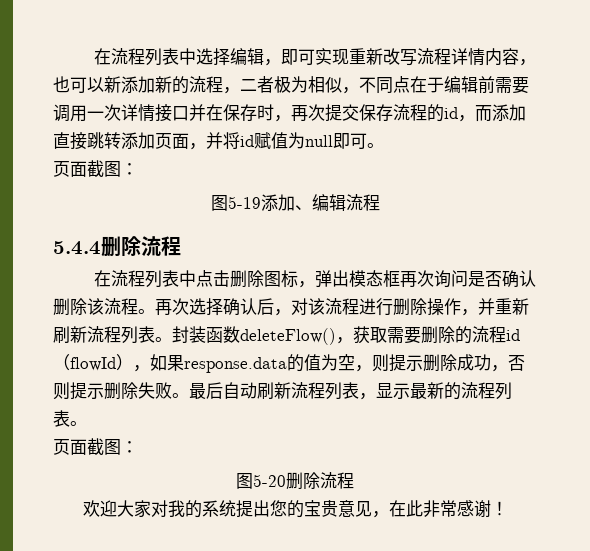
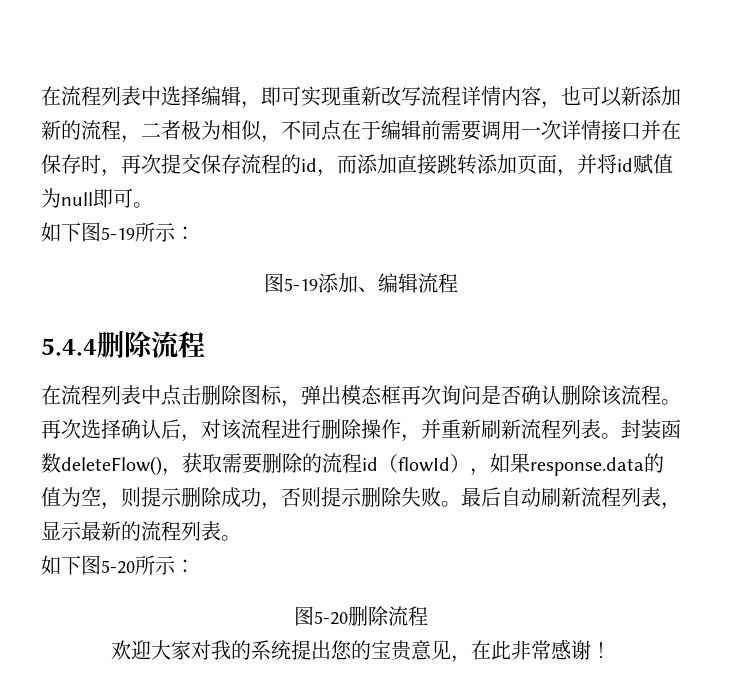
  在流程列表中选择编辑，即可实现重新改写流程详情内容，也可以新添加新的流程，二者极为相似，不同点在于编辑前需要调用一次详情接口并在保存时，再次提交保存流程的id，而添加直接跳转添加页面，并将id赋值为null即可。
- 页面截图：
+ 如下图5-19所示：
  最后自动刷新流程列表，显示最新的流程列表。
- 页面截图：
+ 如下图5-20所示：

